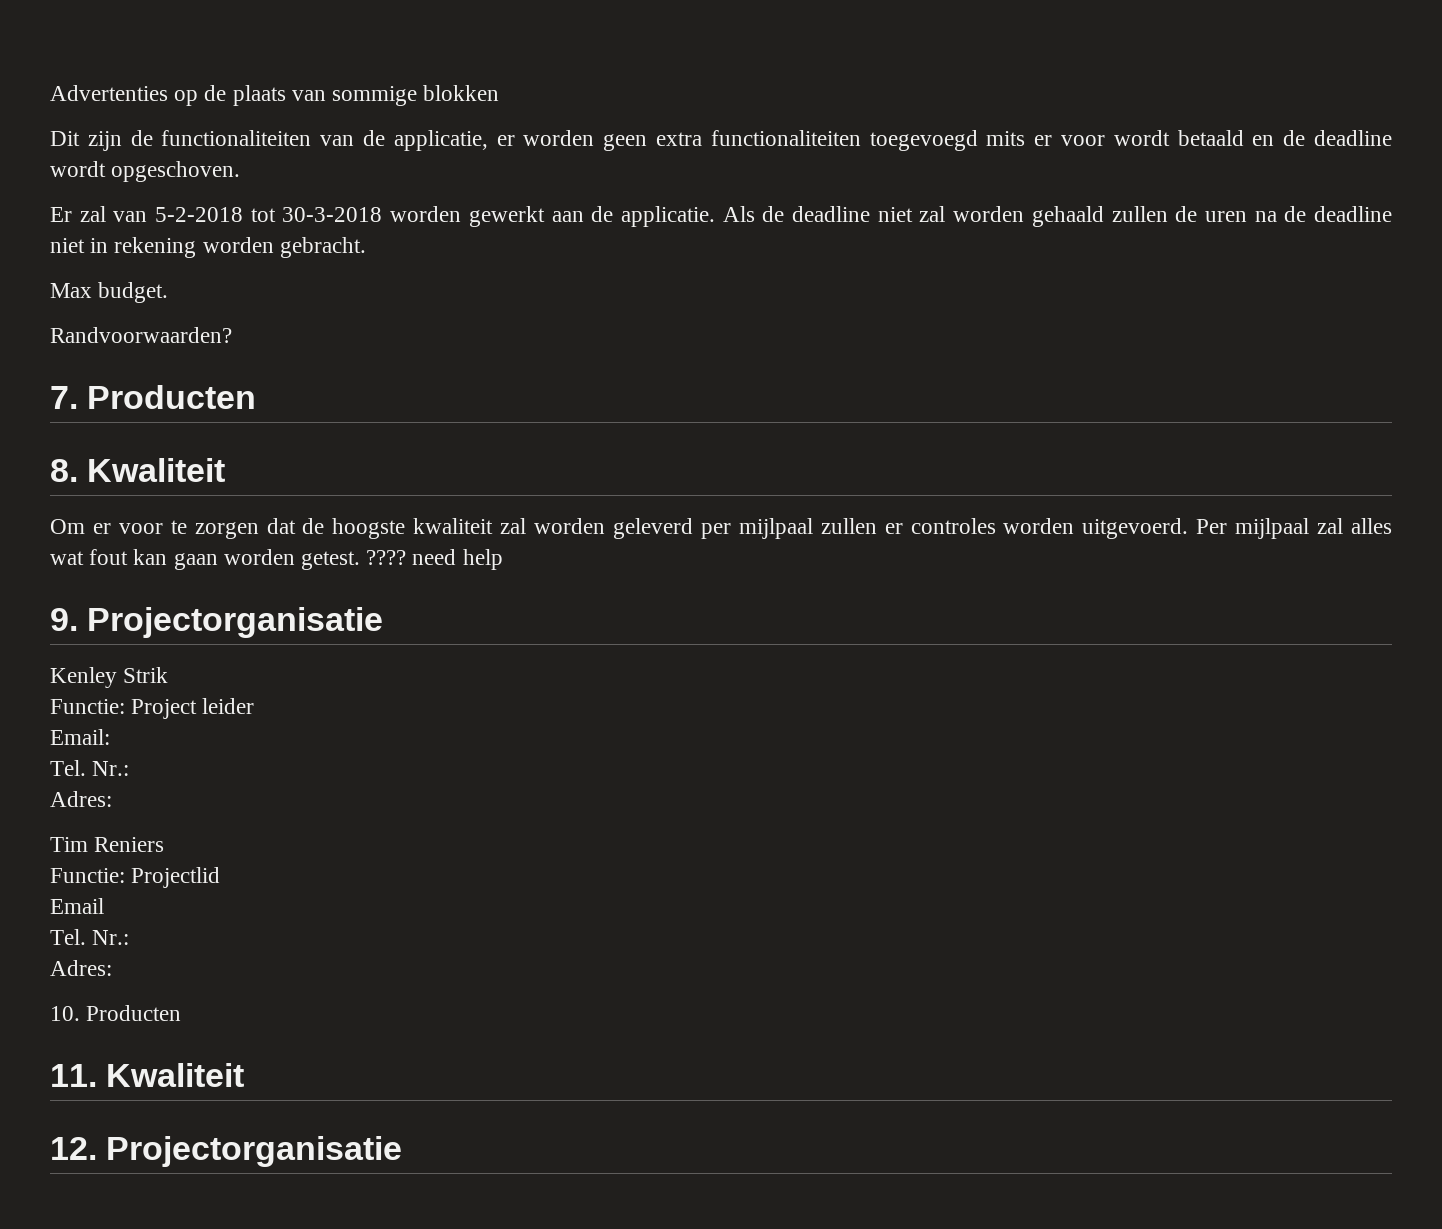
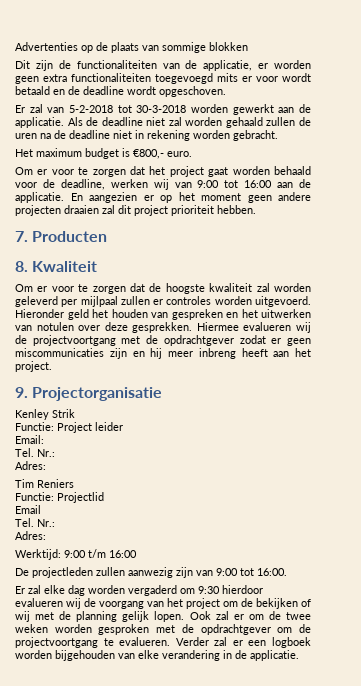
- Max budget.
- Randvoorwaarden?
+ Het maximum budget is €800,- euro.
+ Om er voor te zorgen dat het project gaat worden behaald voor de deadline, werken wij van 9:00 tot 16:00 aan de applicatie. En aangezien er op het moment geen andere projecten draaien zal dit project prioriteit hebben.
- Per mijlpaal zal alles wat fout kan gaan worden getest. ???? need help
+ Hieronder geld het houden van gespreken en het uitwerken van notulen over deze gesprekken. Hiermee evalueren wij de projectvoortgang met de opdrachtgever zodat er geen miscommunicaties zijn en hij meer inbreng heeft aan het project.
- 10. Producten
- 11. Kwaliteit
- 12. Projectorganisatie
+ Werktijd: 9:00 t/m 16:00
+ De projectleden zullen aanwezig zijn van 9:00 tot 16:00.
+ Er zal elke dag worden vergaderd om 9:30 hierdoor evalueren wij de voorgang van het project om de bekijken of wij met de planning gelijk lopen. Ook zal er om de twee weken worden gesproken met de opdrachtgever om de projectvoortgang te evalueren. Verder zal er een logboek worden bijgehouden van elke verandering in de applicatie.

